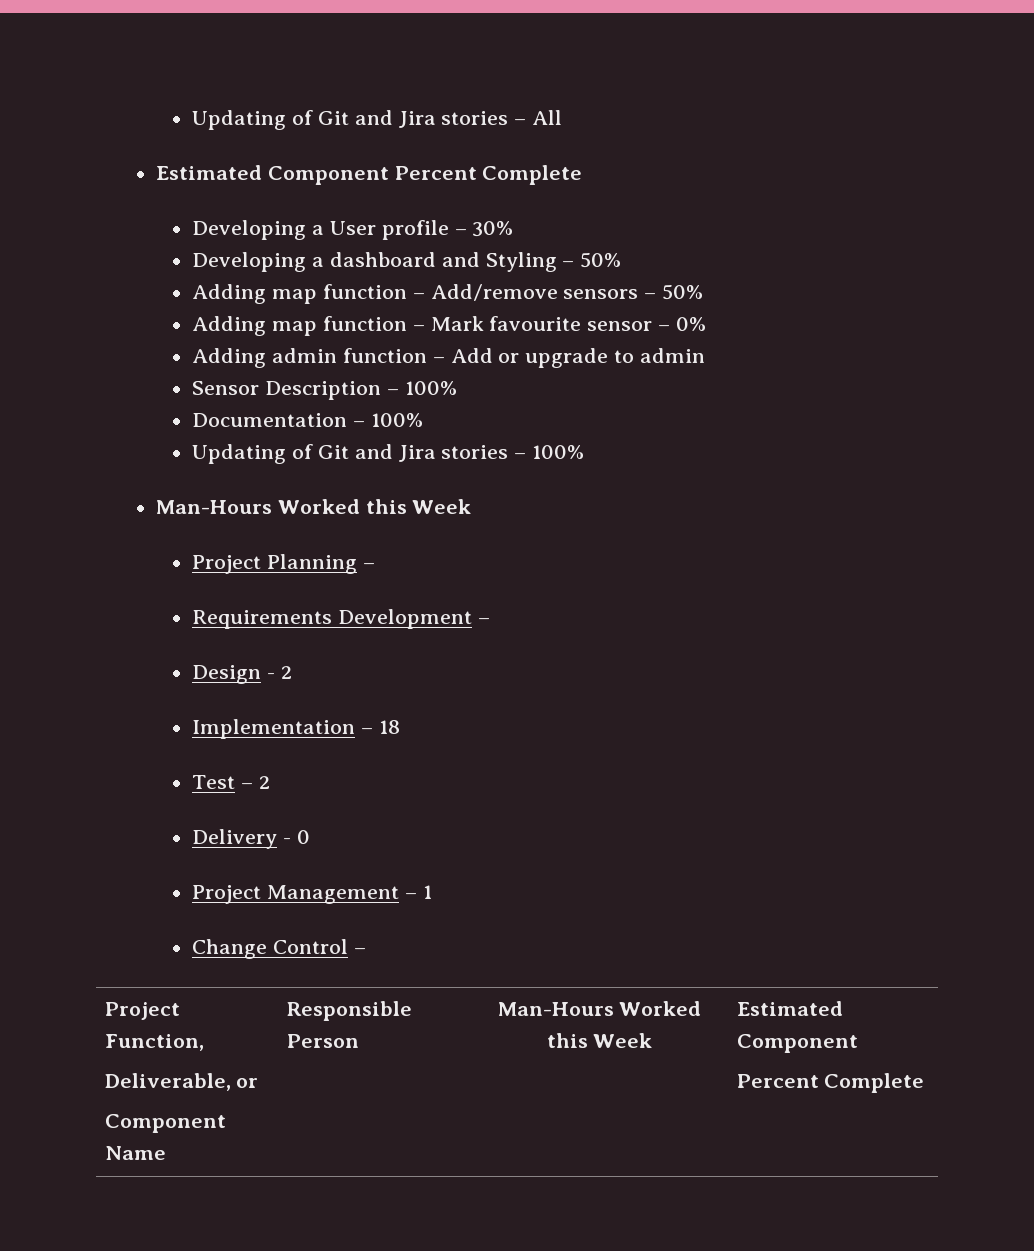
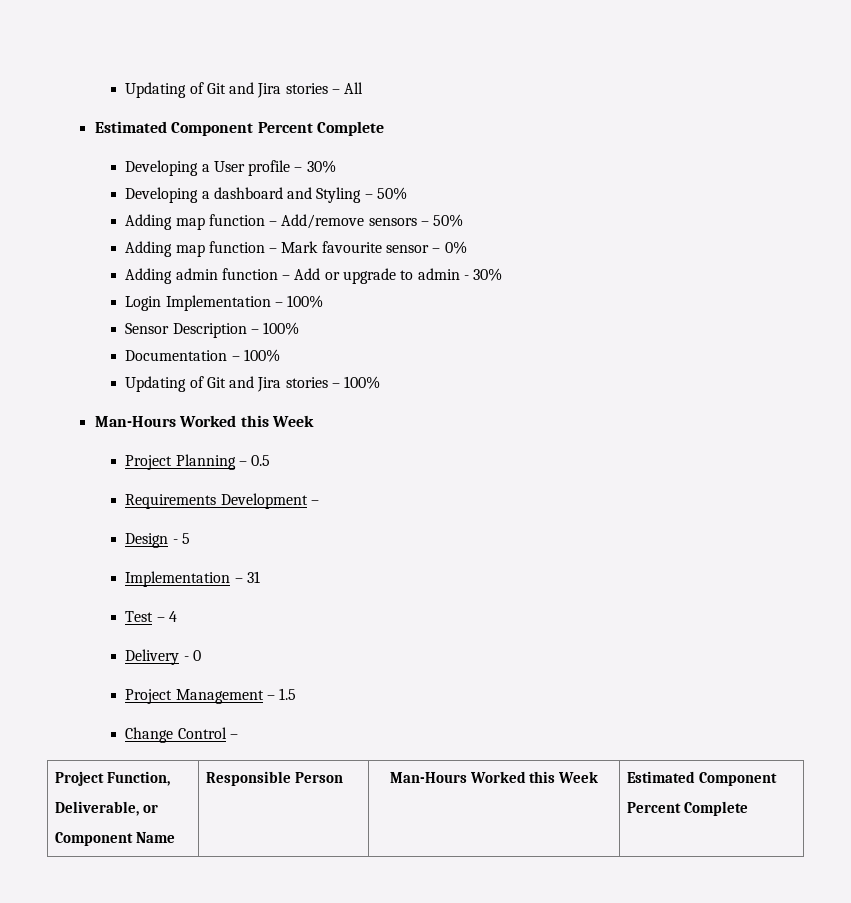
- Adding admin function – Add or upgrade to admin
+ Adding admin function – Add or upgrade to admin - 30%
+ Login Implementation – 100%
- Project Planning –
+ Project Planning – 0.5
- Design - 2
- Implementation – 18
+ Design - 5
+ Implementation – 31
- Test – 2
+ Test – 4
- Project Management – 1
+ Project Management – 1.5

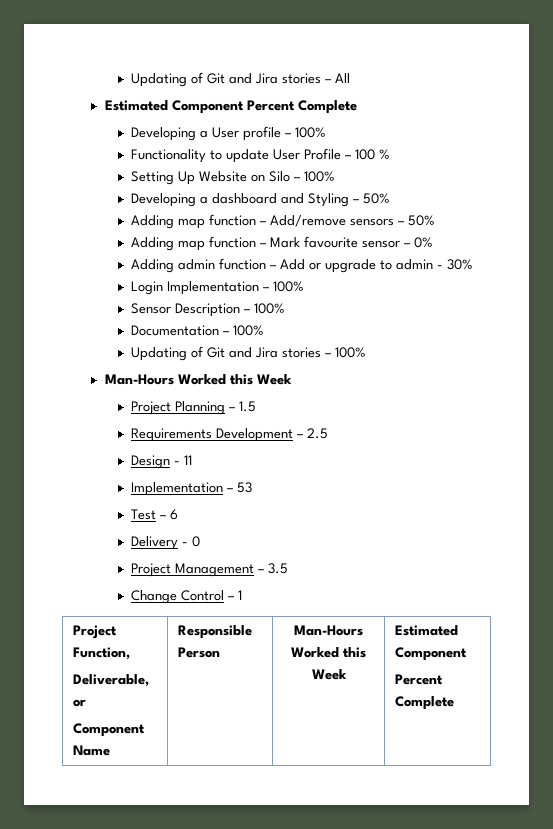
- Developing a User profile – 30%
+ Developing a User profile – 100%
+ Functionality to update User Profile – 100 %
+ Setting Up Website on Silo – 100%
- Project Planning – 0.5
+ Project Planning – 1.5
- Requirements Development –
+ Requirements Development – 2.5
- Design - 5
- Implementation – 31
+ Design - 11
+ Implementation – 53
- Test – 4
+ Test – 6
- Project Management – 1.5
+ Project Management – 3.5
- Change Control –
+ Change Control – 1

